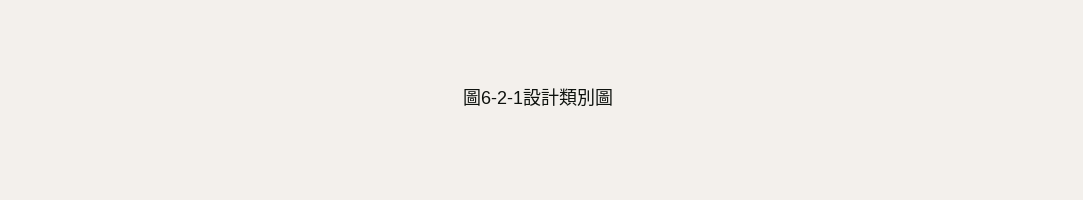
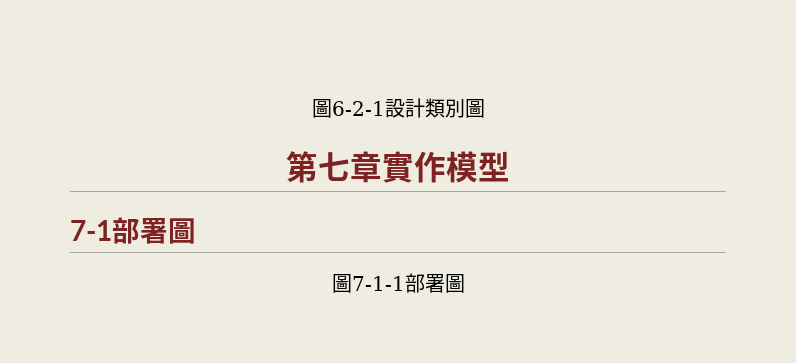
+ 第七章實作模型
+ 7-1部署圖
+ 圖7-1-1部署圖

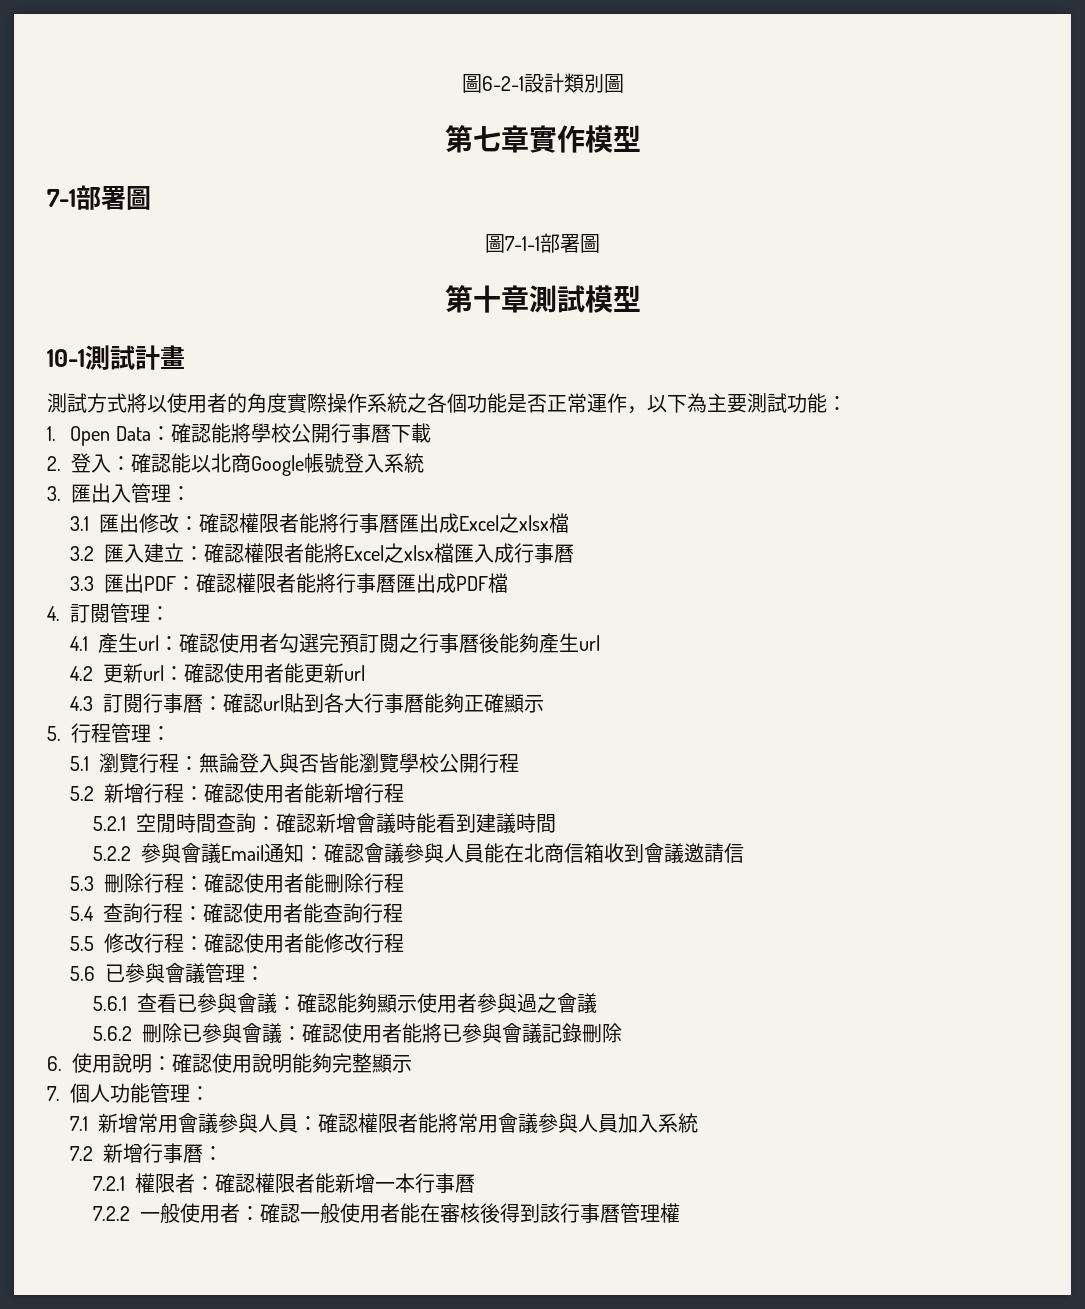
+ 第十章測試模型
+ 10-1測試計畫
+ 測試方式將以使用者的角度實際操作系統之各個功能是否正常運作，以下為主要測試功能：
+ 1. Open Data：確認能將學校公開行事曆下載
+ 2.登入：確認能以北商Google帳號登入系統
+ 3.匯出入管理：
+ 3.1匯出修改：確認權限者能將行事曆匯出成Excel之xlsx檔
+ 3.2匯入建立：確認權限者能將Excel之xlsx檔匯入成行事曆
+ 3.3匯出PDF：確認權限者能將行事曆匯出成PDF檔
+ 4.訂閱管理：
+ 4.1產生url：確認使用者勾選完預訂閱之行事曆後能夠產生url
+ 4.2更新url：確認使用者能更新url
+ 4.3訂閱行事曆：確認url貼到各大行事曆能夠正確顯示
+ 5.行程管理：
+ 5.1瀏覽行程：無論登入與否皆能瀏覽學校公開行程
+ 5.2新增行程：確認使用者能新增行程
+ 5.2.1空閒時間查詢：確認新增會議時能看到建議時間
+ 5.2.2參與會議Email通知：確認會議參與人員能在北商信箱收到會議邀請信
+ 5.3刪除行程：確認使用者能刪除行程
+ 5.4查詢行程：確認使用者能查詢行程
+ 5.5修改行程：確認使用者能修改行程
+ 5.6已參與會議管理：
+ 5.6.1查看已參與會議：確認能夠顯示使用者參與過之會議
+ 5.6.2刪除已參與會議：確認使用者能將已參與會議記錄刪除
+ 6.使用說明：確認使用說明能夠完整顯示
+ 7.個人功能管理：
+ 7.1新增常用會議參與人員：確認權限者能將常用會議參與人員加入系統
+ 7.2新增行事曆：
+ 7.2.1權限者：確認權限者能新增一本行事曆
+ 7.2.2一般使用者：確認一般使用者能在審核後得到該行事曆管理權

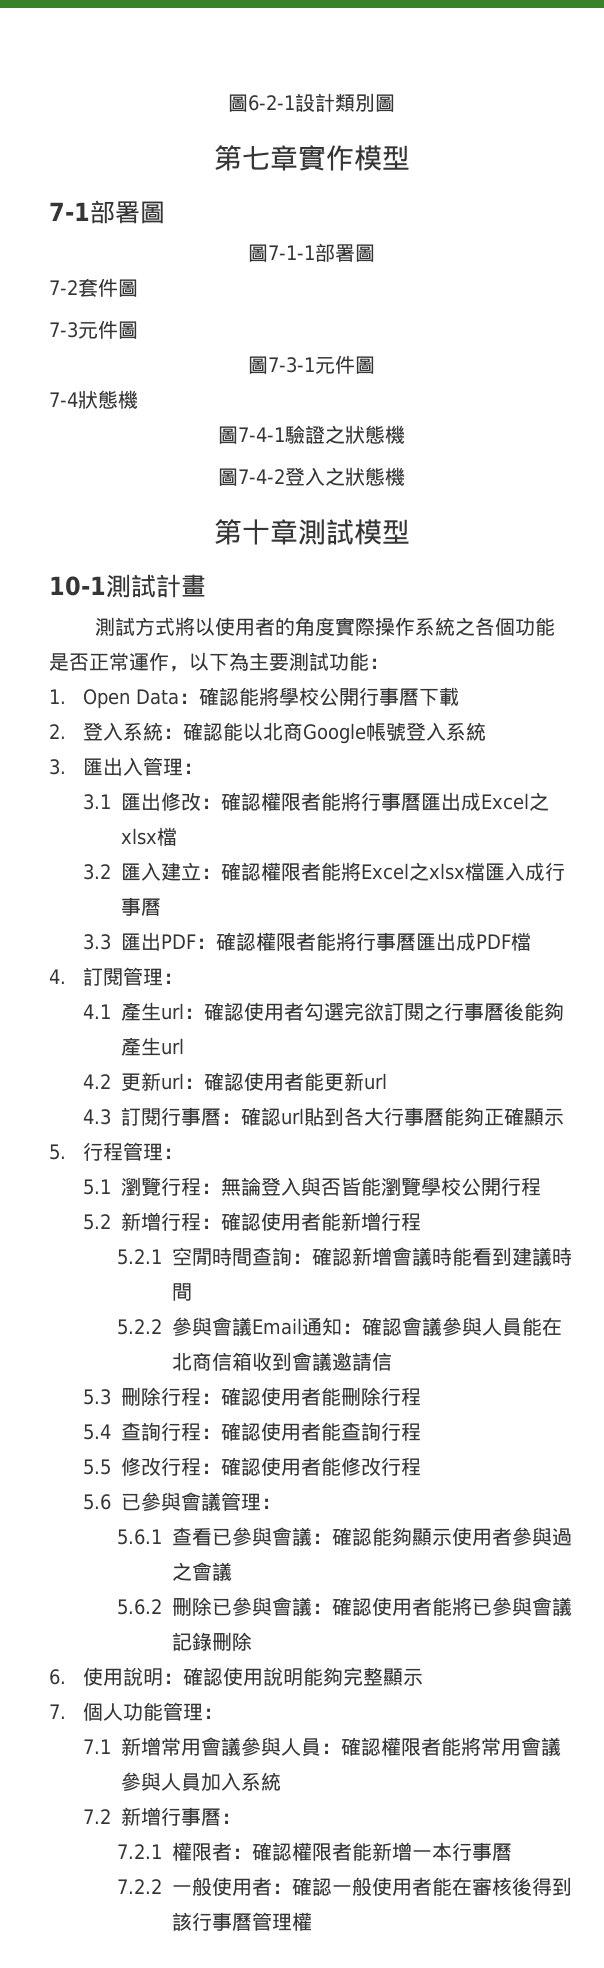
+ 7-2套件圖
+ 7-3元件圖
+ 圖7-3-1元件圖
+ 7-4狀態機
+ 圖7-4-1驗證之狀態機
+ 圖7-4-2登入之狀態機
- 2.登入：確認能以北商Google帳號登入系統
+ 2.登入系統：確認能以北商Google帳號登入系統
- 4.1產生url：確認使用者勾選完預訂閱之行事曆後能夠產生url
+ 4.1產生url：確認使用者勾選完欲訂閱之行事曆後能夠產生url

